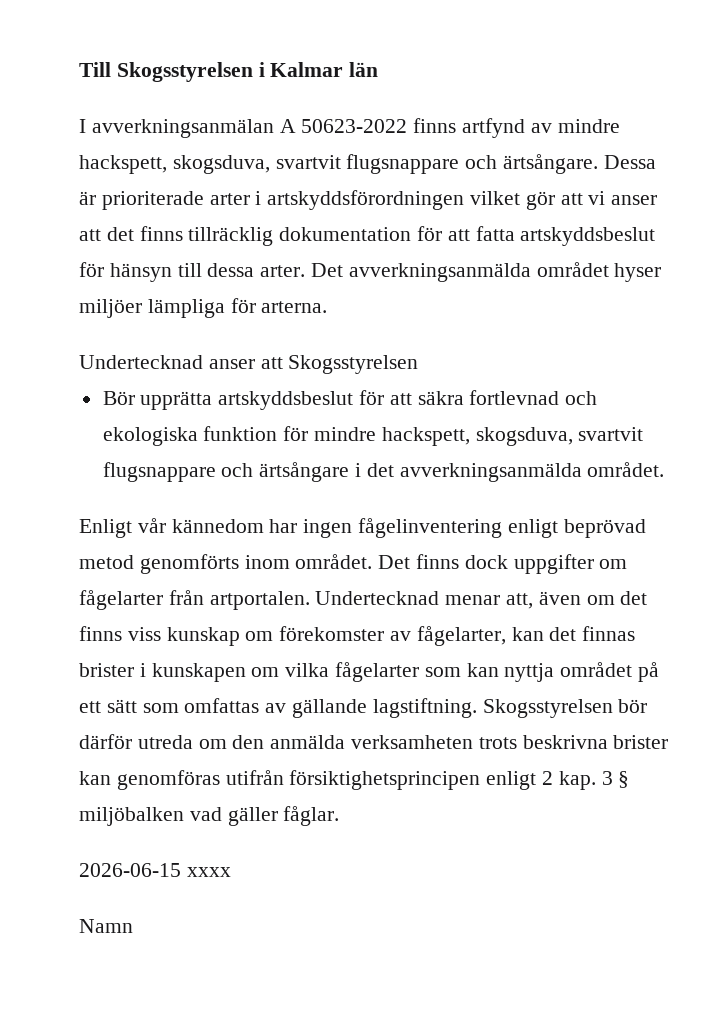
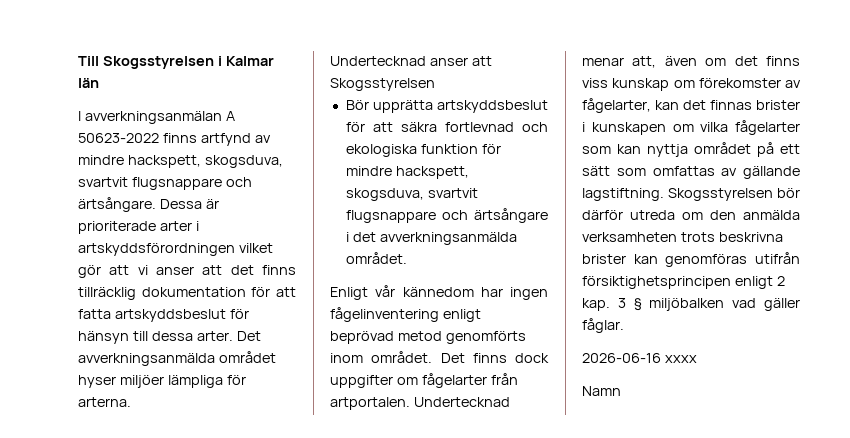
- 2026-06-15 xxxx
+ 2026-06-16 xxxx

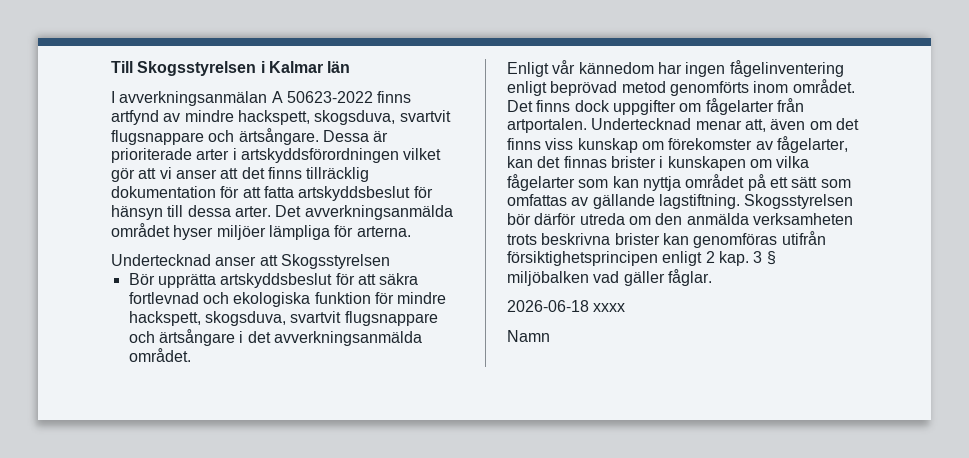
- 2026-06-16 xxxx
+ 2026-06-18 xxxx

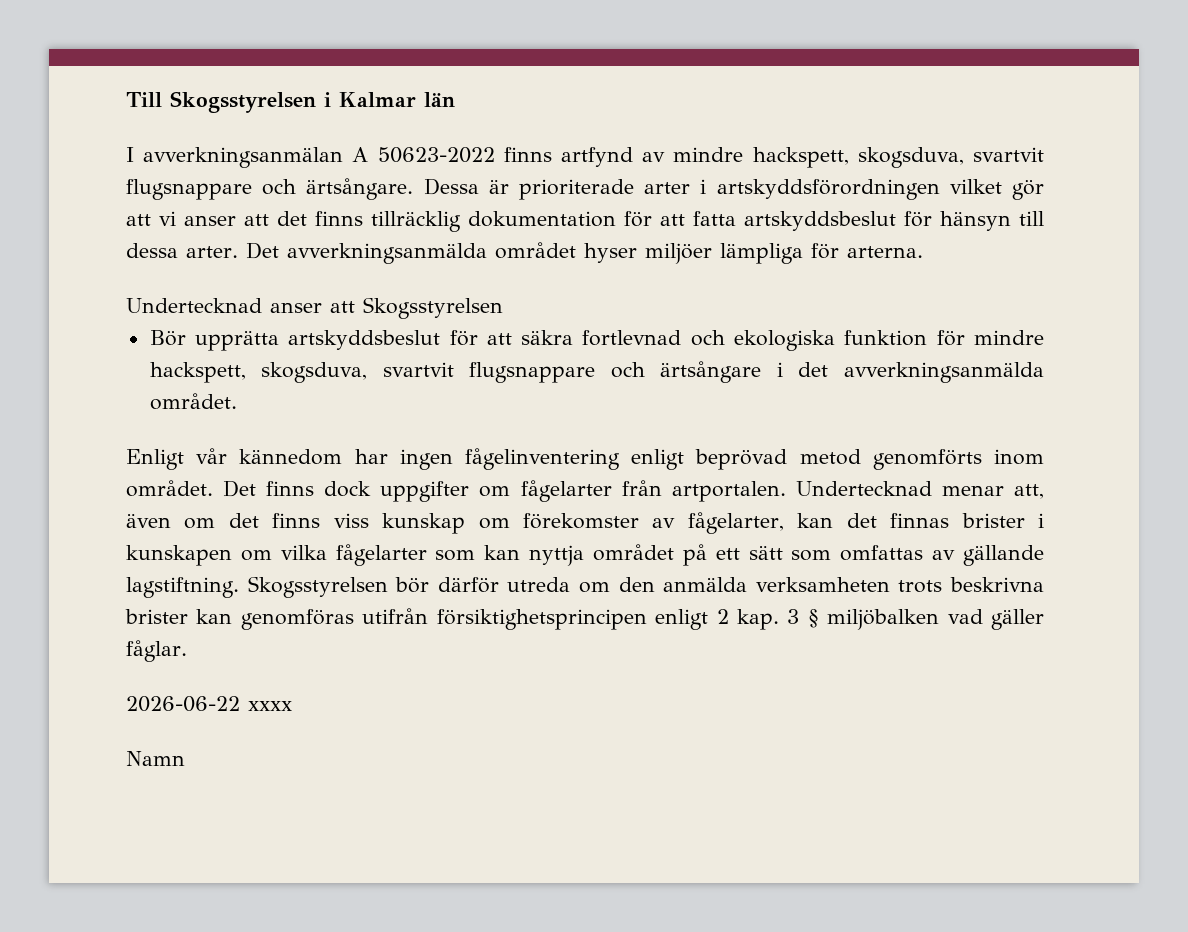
- 2026-06-18 xxxx
+ 2026-06-22 xxxx

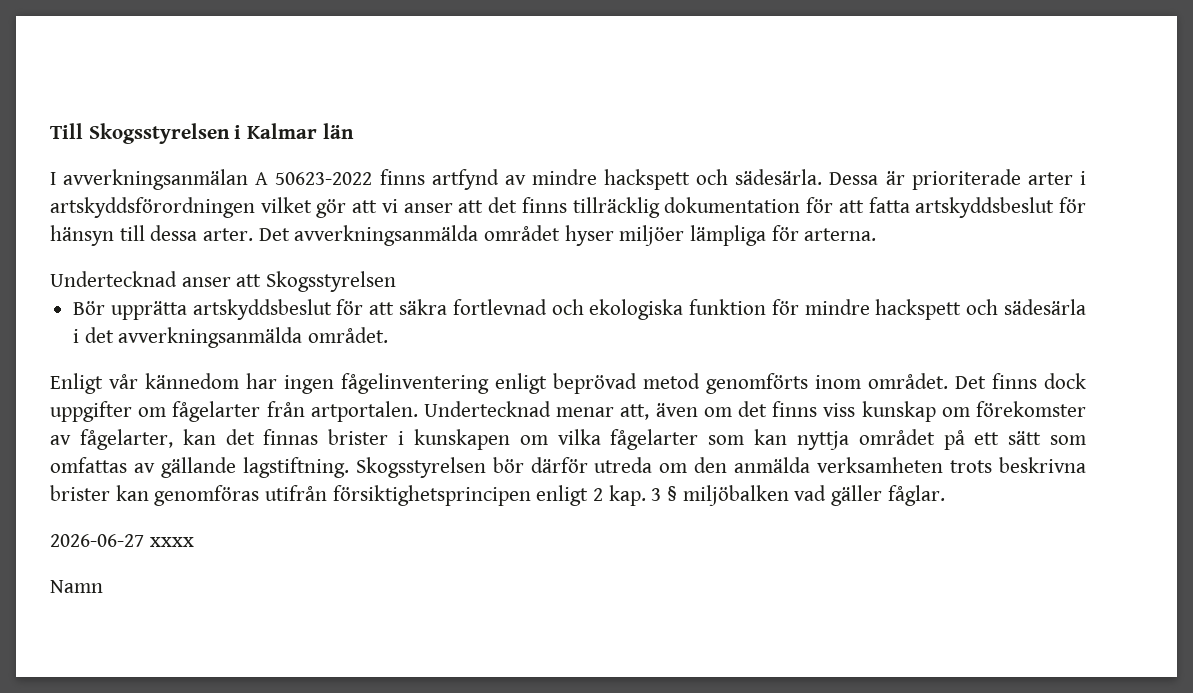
- I avverkningsanmälan A 50623-2022 finns artfynd av mindre hackspett, skogsduva, svartvit flugsnappare och ärtsångare.
+ I avverkningsanmälan A 50623-2022 finns artfynd av mindre hackspett och sädesärla.
- Bör upprätta artskyddsbeslut för att säkra fortlevnad och ekologiska funktion för mindre hackspett, skogsduva, svartvit flugsnappare och ärtsångare i det avverkningsanmälda området.
+ Bör upprätta artskyddsbeslut för att säkra fortlevnad och ekologiska funktion för mindre hackspett och sädesärla i det avverkningsanmälda området.
- 2026-06-22 xxxx
+ 2026-06-27 xxxx

